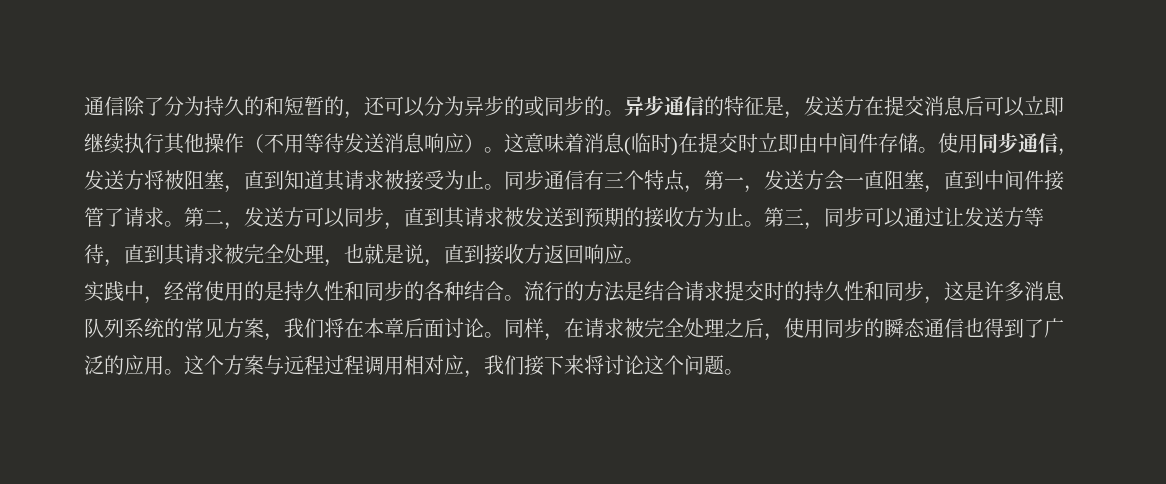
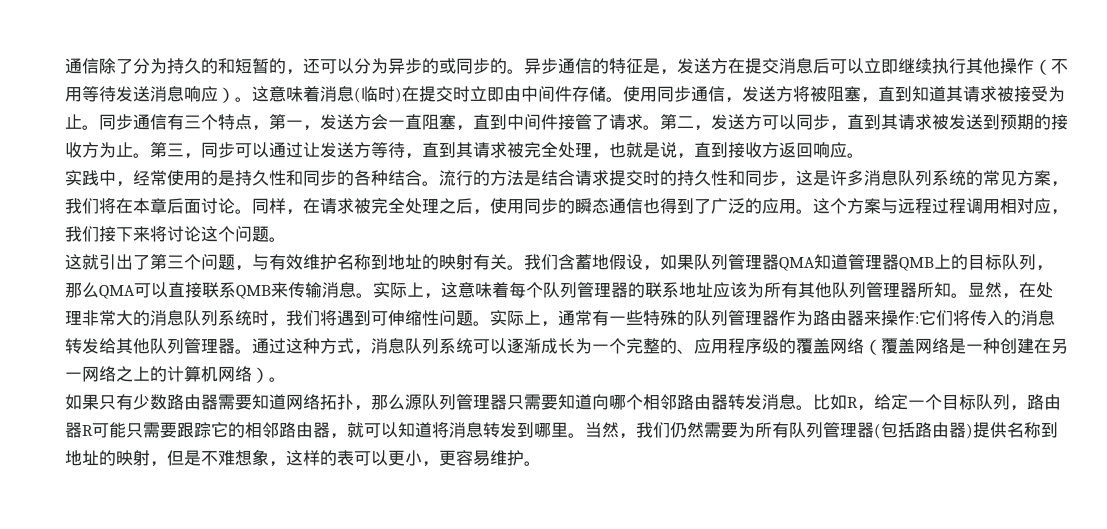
+ 这就引出了第三个问题，与有效维护名称到地址的映射有关。我们含蓄地假设，如果队列管理器QMA知道管理器QMB上的目标队列，那么QMA可以直接联系QMB来传输消息。实际上，这意味着每个队列管理器的联系地址应该为所有其他队列管理器所知。显然，在处理非常大的消息队列系统时，我们将遇到可伸缩性问题。实际上，通常有一些特殊的队列管理器作为路由器来操作:它们将传入的消息转发给其他队列管理器。通过这种方式，消息队列系统可以逐渐成长为一个完整的、应用程序级的覆盖网络（覆盖网络是一种创建在另一网络之上的计算机网络）。
+ 如果只有少数路由器需要知道网络拓扑，那么源队列管理器只需要知道向哪个相邻路由器转发消息。比如R，给定一个目标队列，路由器R可能只需要跟踪它的相邻路由器，就可以知道将消息转发到哪里。当然，我们仍然需要为所有队列管理器(包括路由器)提供名称到地址的映射，但是不难想象，这样的表可以更小，更容易维护。

